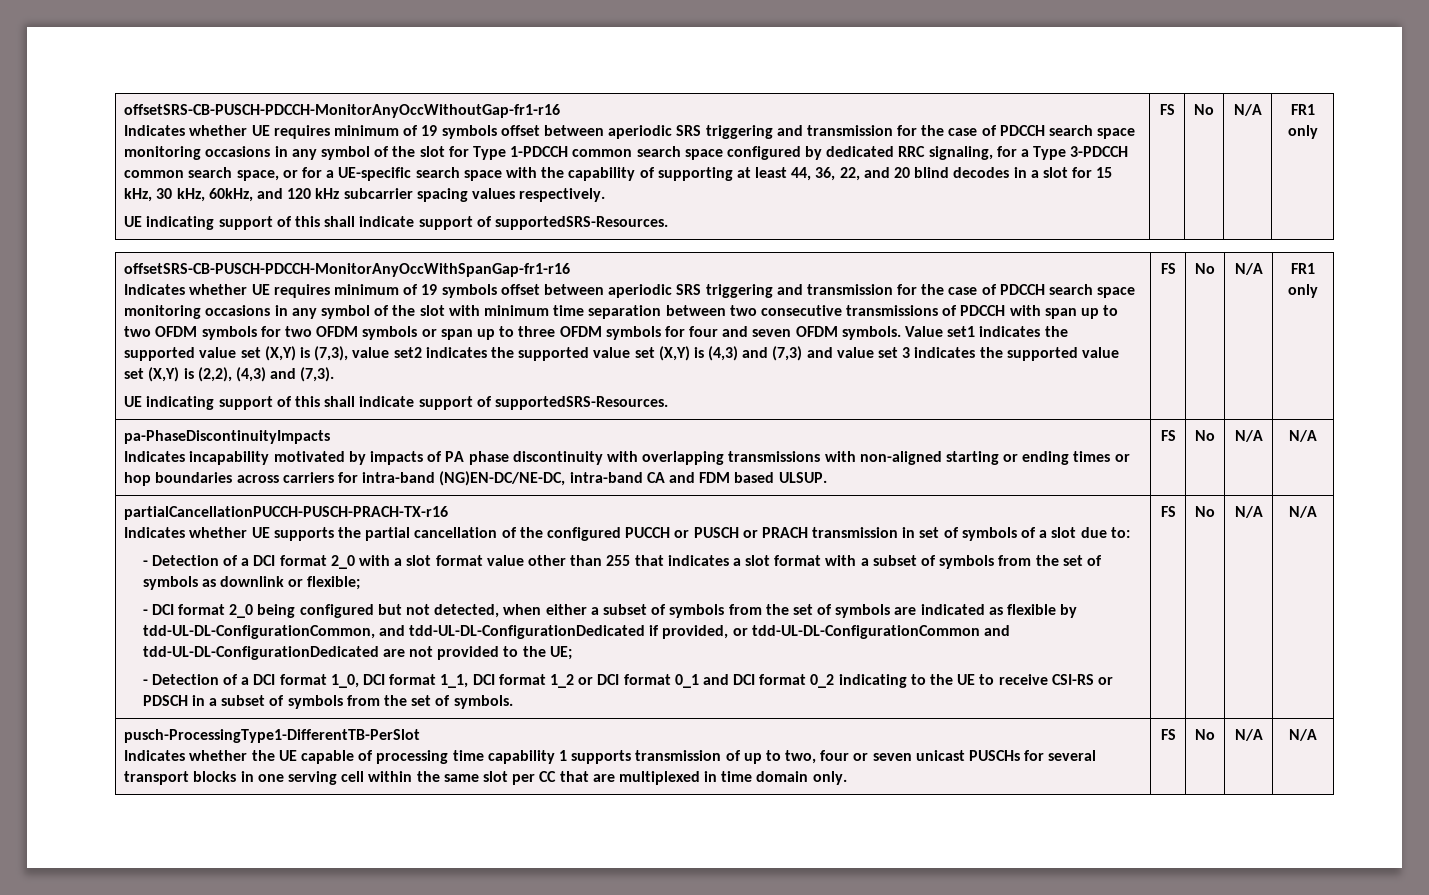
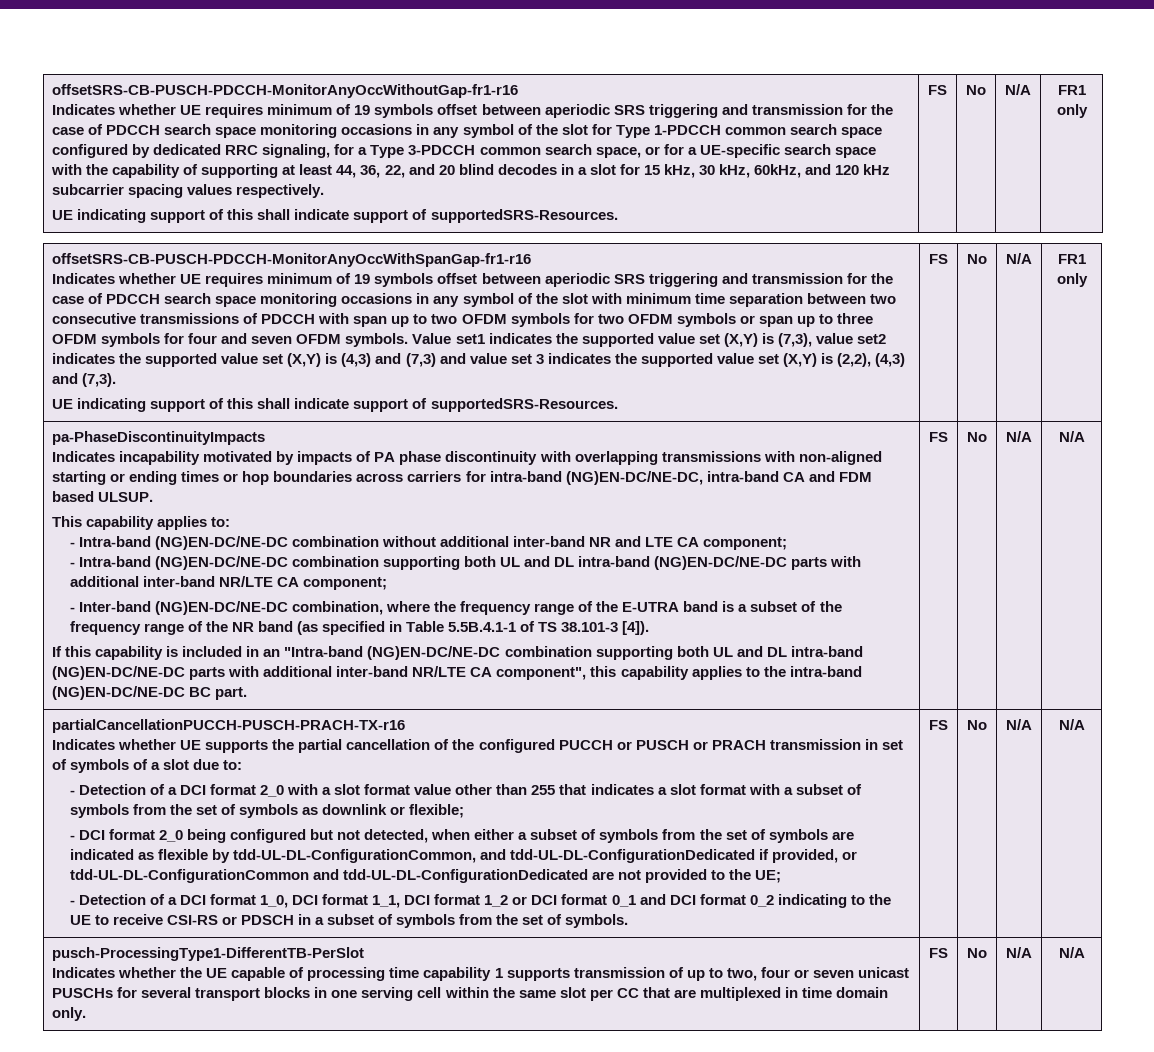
+ This capability applies to:
+ - Intra-band (NG)EN-DC/NE-DC combination without additional inter-band NR and LTE CA component;
+ - Intra-band (NG)EN-DC/NE-DC combination supporting both UL and DL intra-band (NG)EN-DC/NE-DC parts with additional inter-band NR/LTE CA component;
+ - Inter-band (NG)EN-DC/NE-DC combination, where the frequency range of the E-UTRA band is a subset of the frequency range of the NR band (as specified in Table 5.5B.4.1-1 of TS 38.101-3 [4]).
+ If this capability is included in an "Intra-band (NG)EN-DC/NE-DC combination supporting both UL and DL intra-band (NG)EN-DC/NE-DC parts with additional inter-band NR/LTE CA component", this capability applies to the intra-band (NG)EN-DC/NE-DC BC part.

